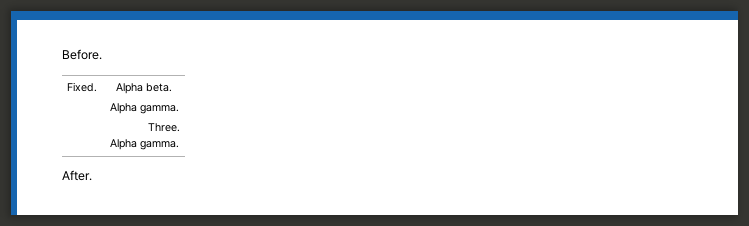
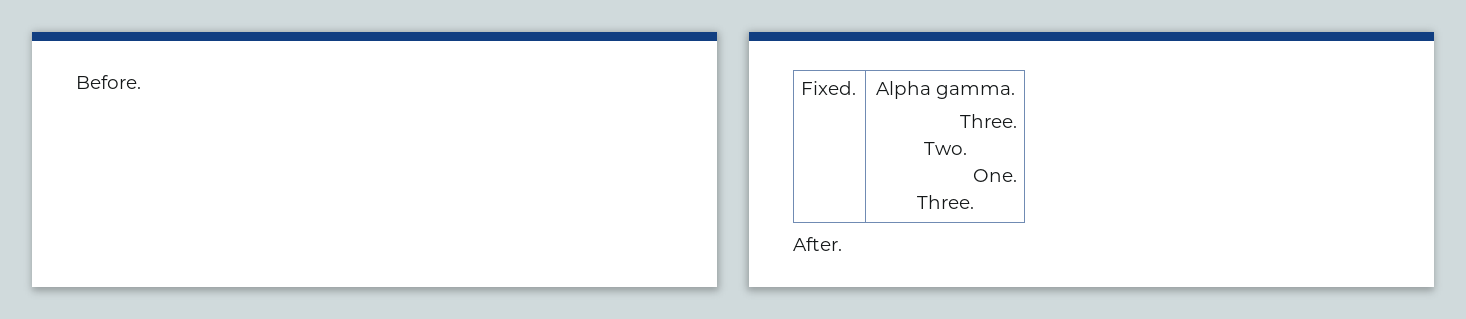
- Fixed. | Alpha beta.
- Alpha gamma.
+ Fixed. | Alpha gamma.
  Three.
- Alpha gamma.
+ Two.
+ One.
+ Three.

